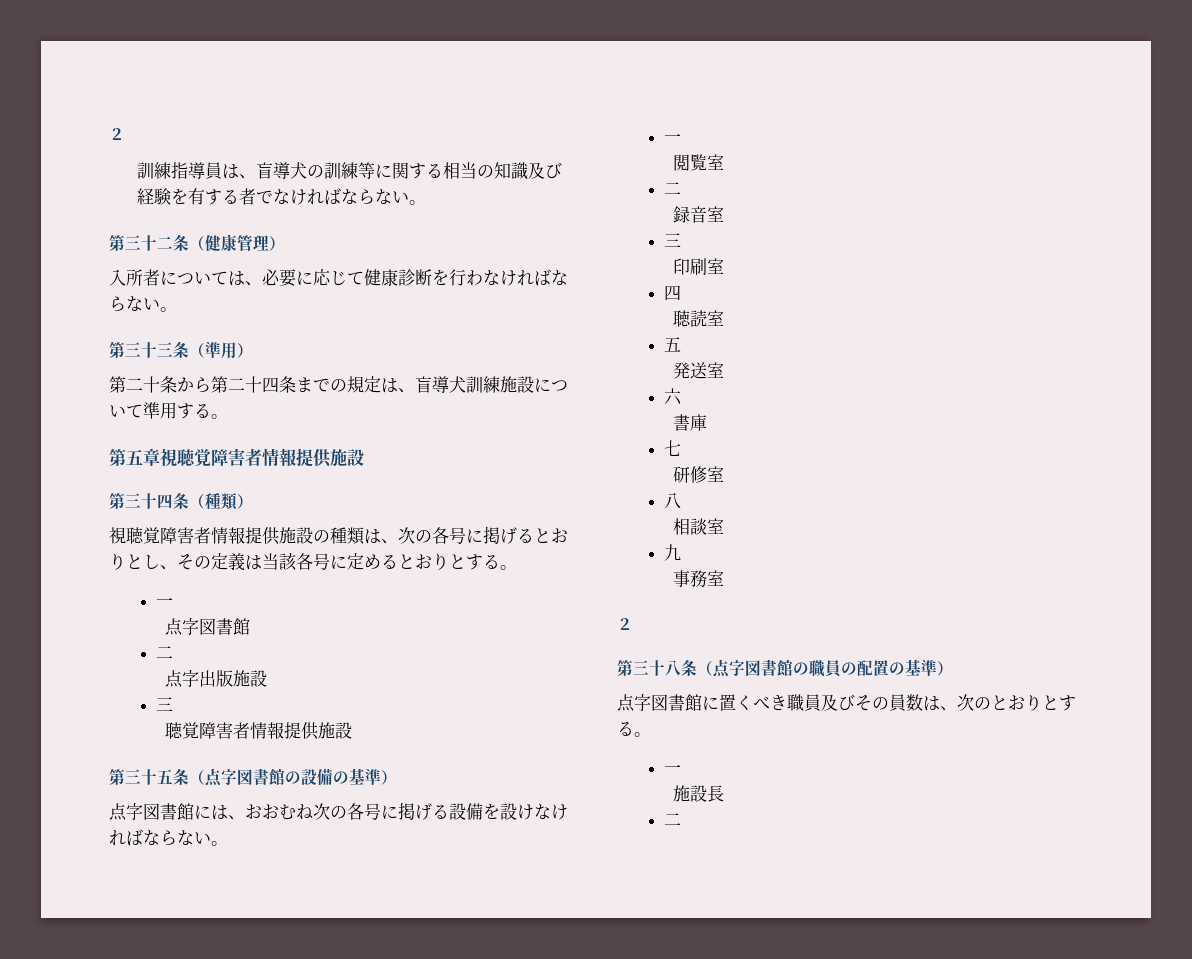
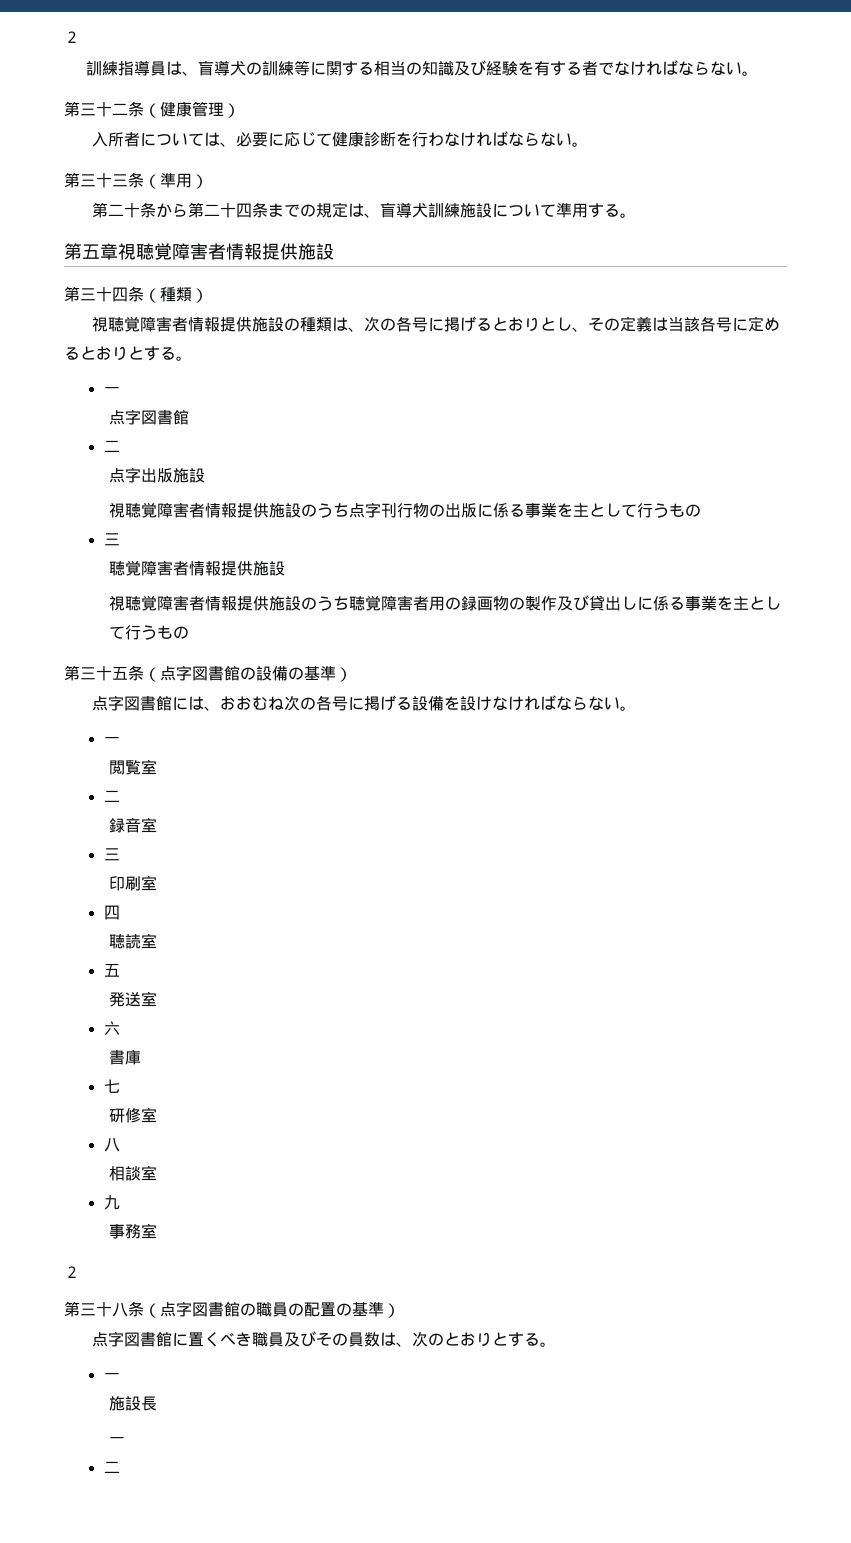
+ 視聴覚障害者情報提供施設のうち点字刊行物の出版に係る事業を主として行うもの
+ 視聴覚障害者情報提供施設のうち聴覚障害者用の録画物の製作及び貸出しに係る事業を主として行うもの
  施設長
+ 一

